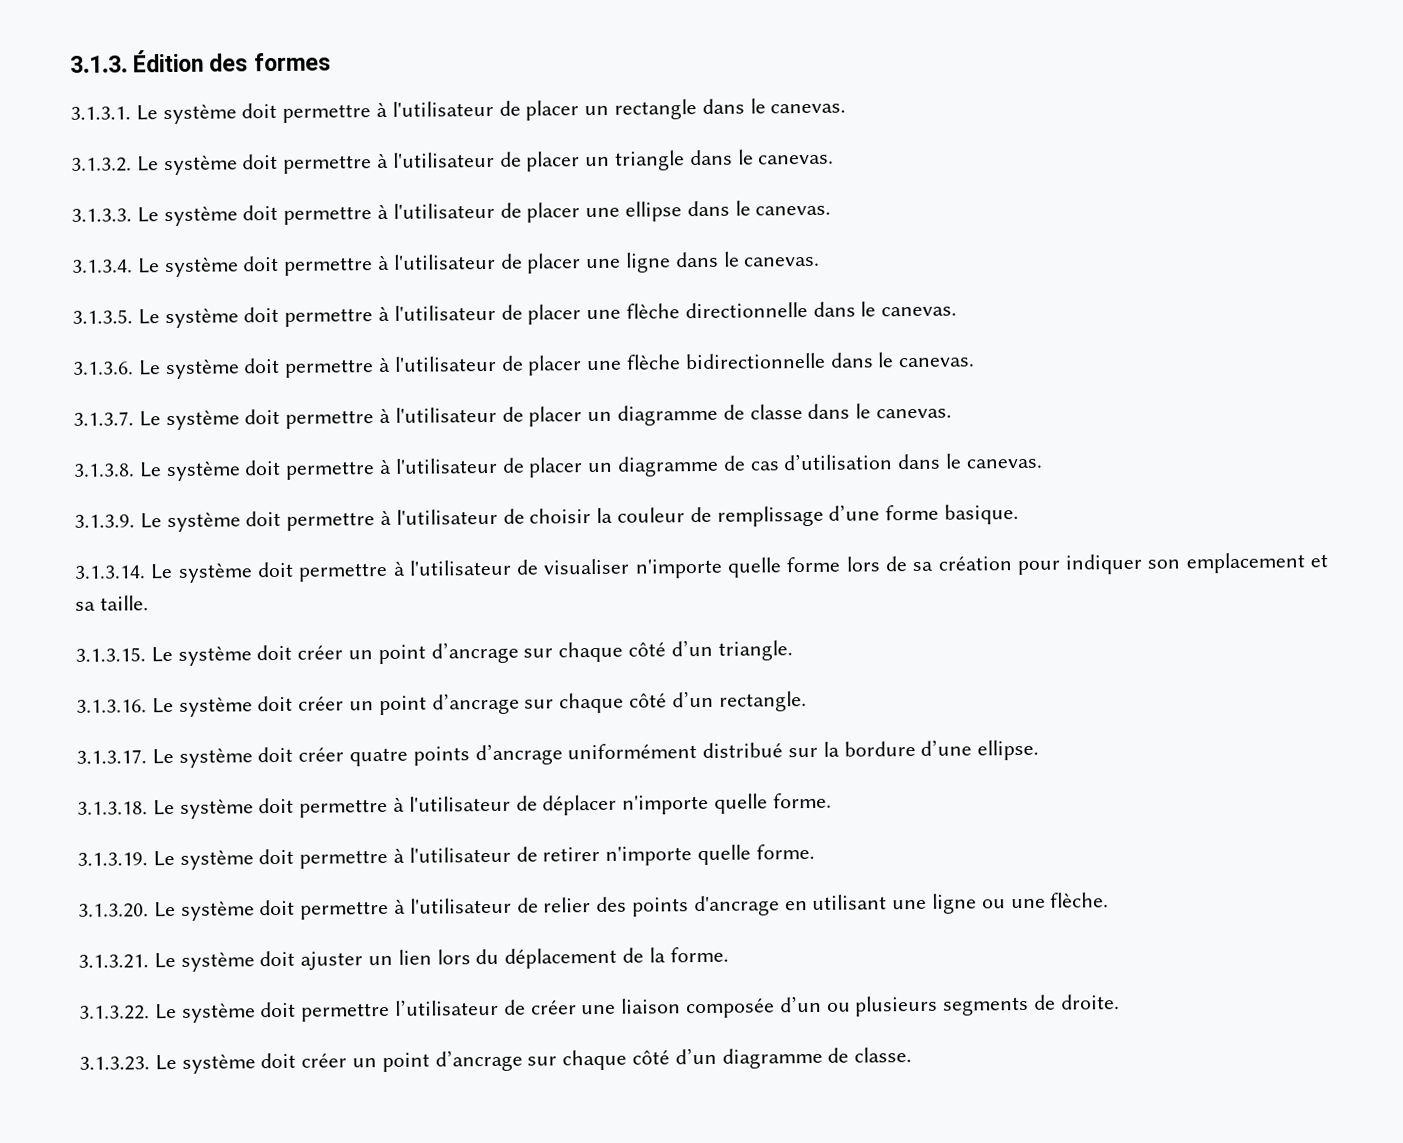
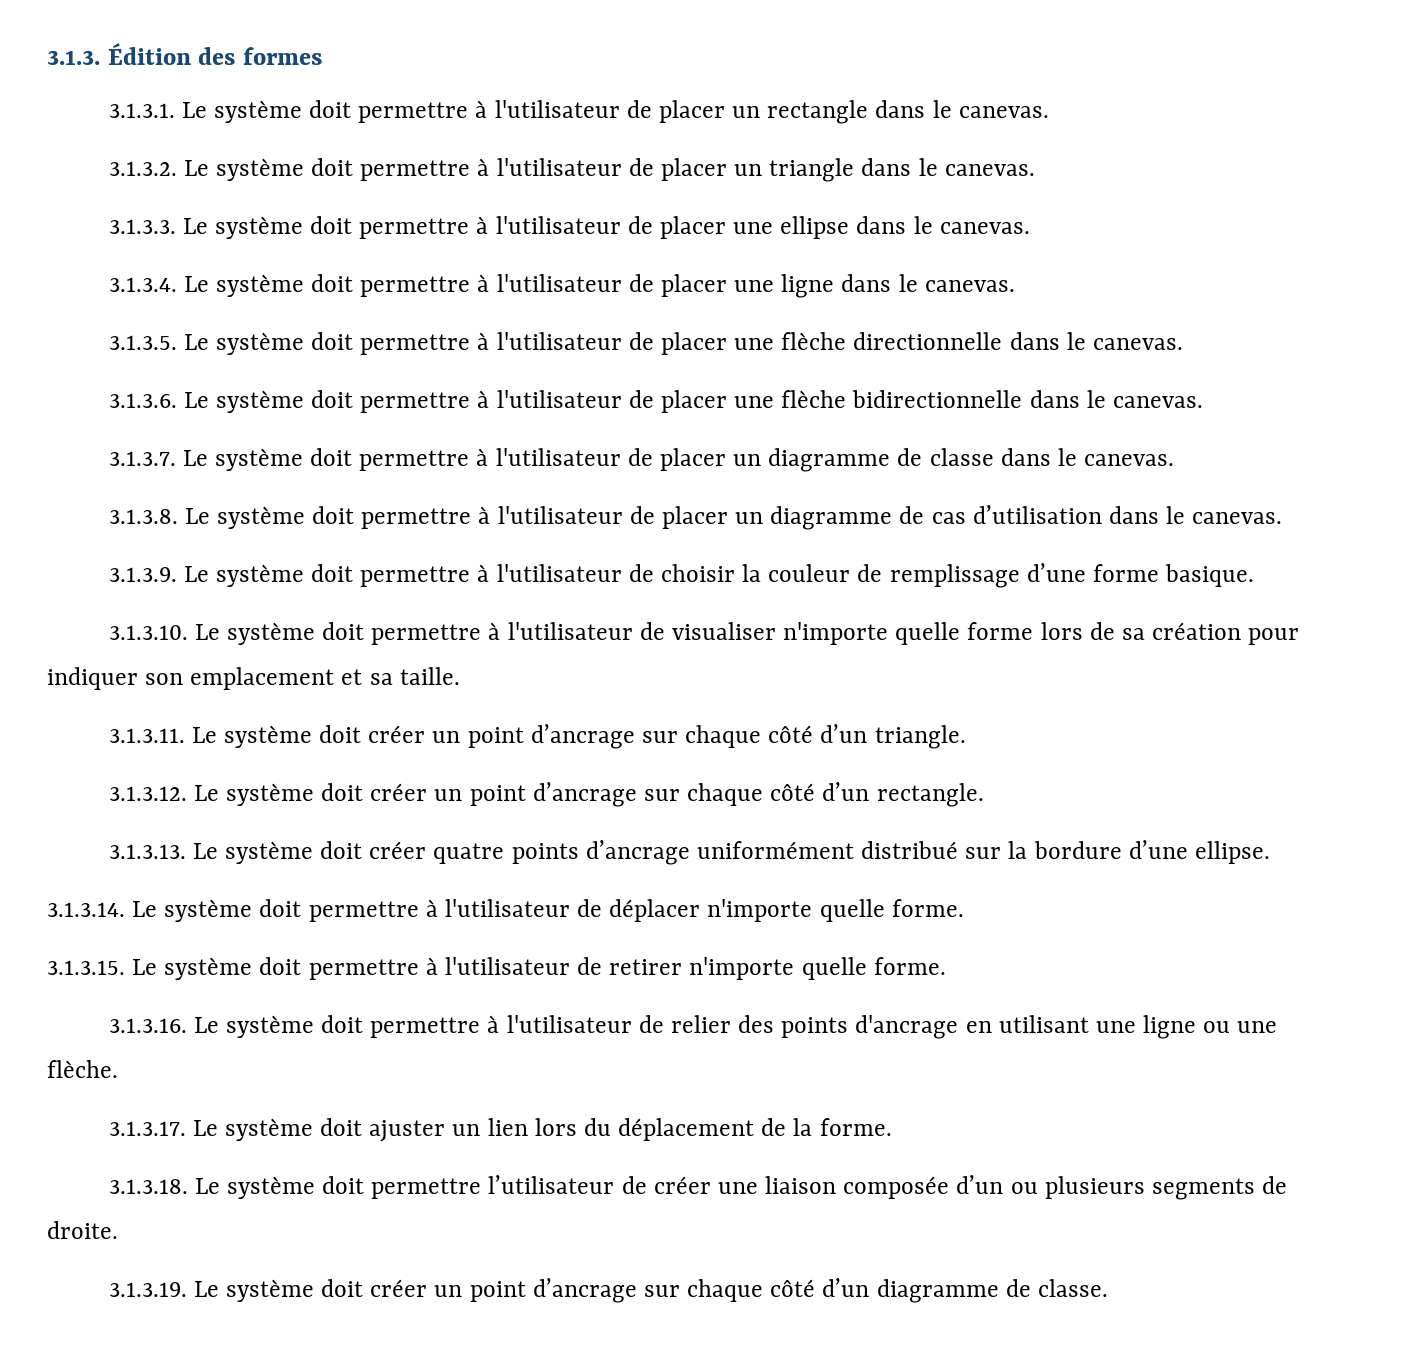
- 3.1.3.14. Le système doit permettre à l'utilisateur de visualiser n'importe quelle forme lors de sa création pour indiquer son emplacement et sa taille.
+ 3.1.3.10. Le système doit permettre à l'utilisateur de visualiser n'importe quelle forme lors de sa création pour indiquer son emplacement et sa taille.
- 3.1.3.15. Le système doit créer un point d’ancrage sur chaque côté d’un triangle.
+ 3.1.3.11. Le système doit créer un point d’ancrage sur chaque côté d’un triangle.
- 3.1.3.16. Le système doit créer un point d’ancrage sur chaque côté d’un rectangle.
+ 3.1.3.12. Le système doit créer un point d’ancrage sur chaque côté d’un rectangle.
- 3.1.3.17. Le système doit créer quatre points d’ancrage uniformément distribué sur la bordure d’une ellipse.
+ 3.1.3.13. Le système doit créer quatre points d’ancrage uniformément distribué sur la bordure d’une ellipse.
- 3.1.3.18. Le système doit permettre à l'utilisateur de déplacer n'importe quelle forme.
+ 3.1.3.14. Le système doit permettre à l'utilisateur de déplacer n'importe quelle forme.
- 3.1.3.19. Le système doit permettre à l'utilisateur de retirer n'importe quelle forme.
+ 3.1.3.15. Le système doit permettre à l'utilisateur de retirer n'importe quelle forme.
- 3.1.3.20. Le système doit permettre à l'utilisateur de relier des points d'ancrage en utilisant une ligne ou une flèche.
+ 3.1.3.16. Le système doit permettre à l'utilisateur de relier des points d'ancrage en utilisant une ligne ou une flèche.
- 3.1.3.21. Le système doit ajuster un lien lors du déplacement de la forme.
+ 3.1.3.17. Le système doit ajuster un lien lors du déplacement de la forme.
- 3.1.3.22. Le système doit permettre l’utilisateur de créer une liaison composée d’un ou plusieurs segments de droite.
+ 3.1.3.18. Le système doit permettre l’utilisateur de créer une liaison composée d’un ou plusieurs segments de droite.
- 3.1.3.23. Le système doit créer un point d’ancrage sur chaque côté d’un diagramme de classe.
+ 3.1.3.19. Le système doit créer un point d’ancrage sur chaque côté d’un diagramme de classe.

